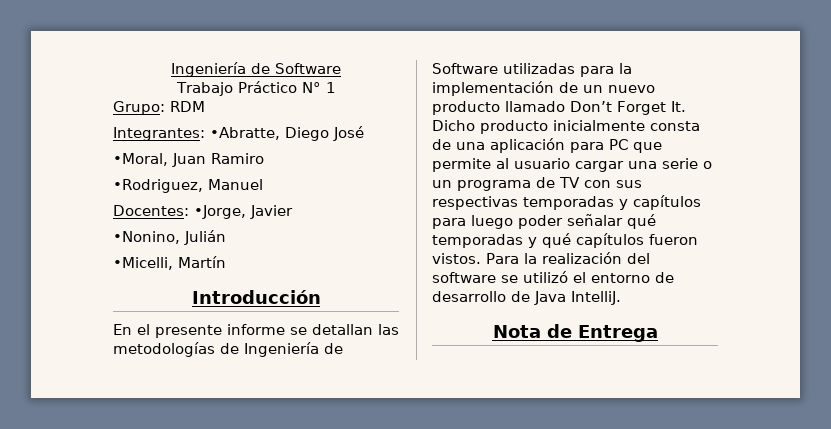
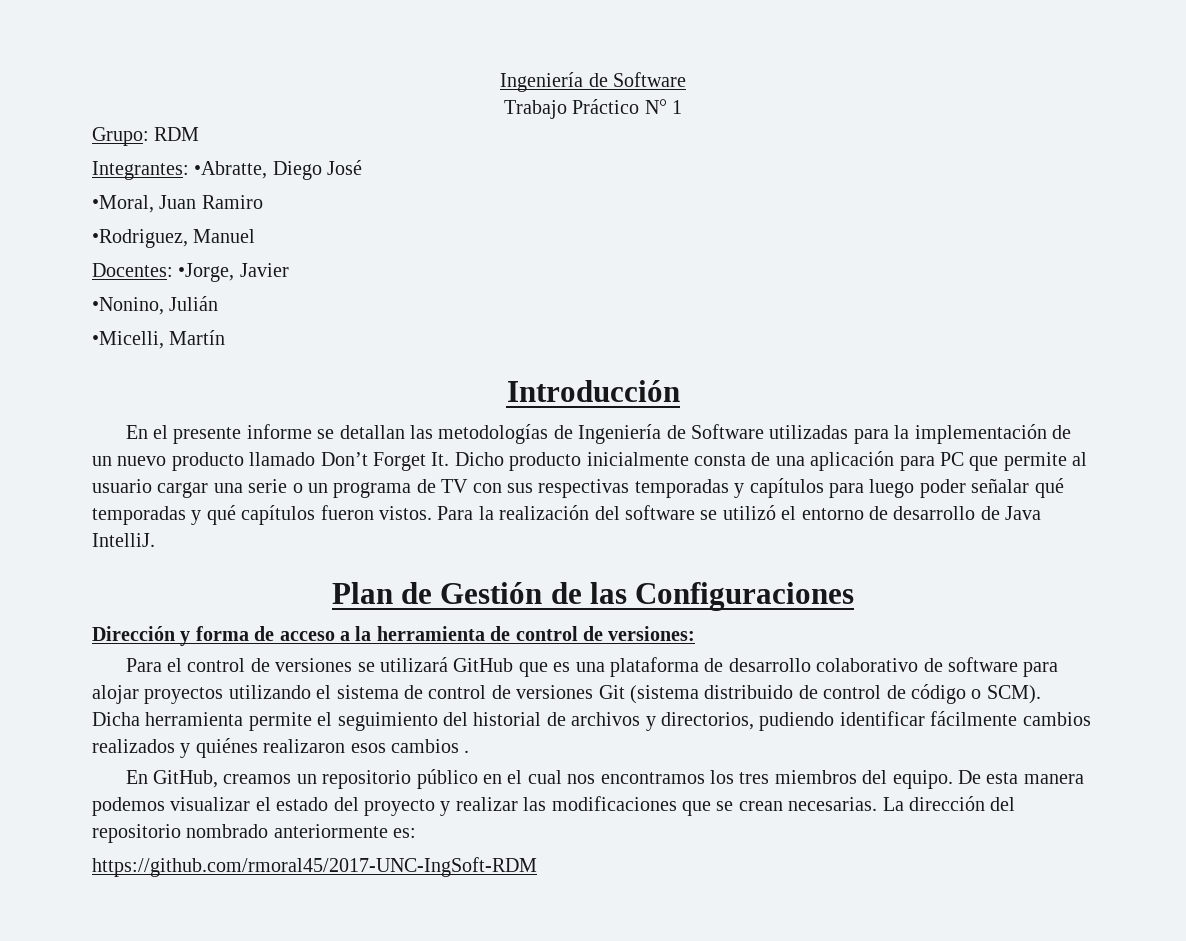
- Nota de Entrega
+ Plan de Gestión de las Configuraciones
+ Dirección y forma de acceso a la herramienta de control de versiones:
+ Para el control de versiones se utilizará GitHub que es una plataforma de desarrollo colaborativo de software para alojar proyectos utilizando el sistema de control de versiones Git (sistema distribuido de control de código o SCM). Dicha herramienta permite el seguimiento del historial de archivos y directorios, pudiendo identificar fácilmente cambios realizados y quiénes realizaron esos cambios .
+ En GitHub, creamos un repositorio público en el cual nos encontramos los tres miembros del equipo. De esta manera podemos visualizar el estado del proyecto y realizar las modificaciones que se crean necesarias. La dirección del repositorio nombrado anteriormente es:
+ https://github.com/rmoral45/2017-UNC-IngSoft-RDM

